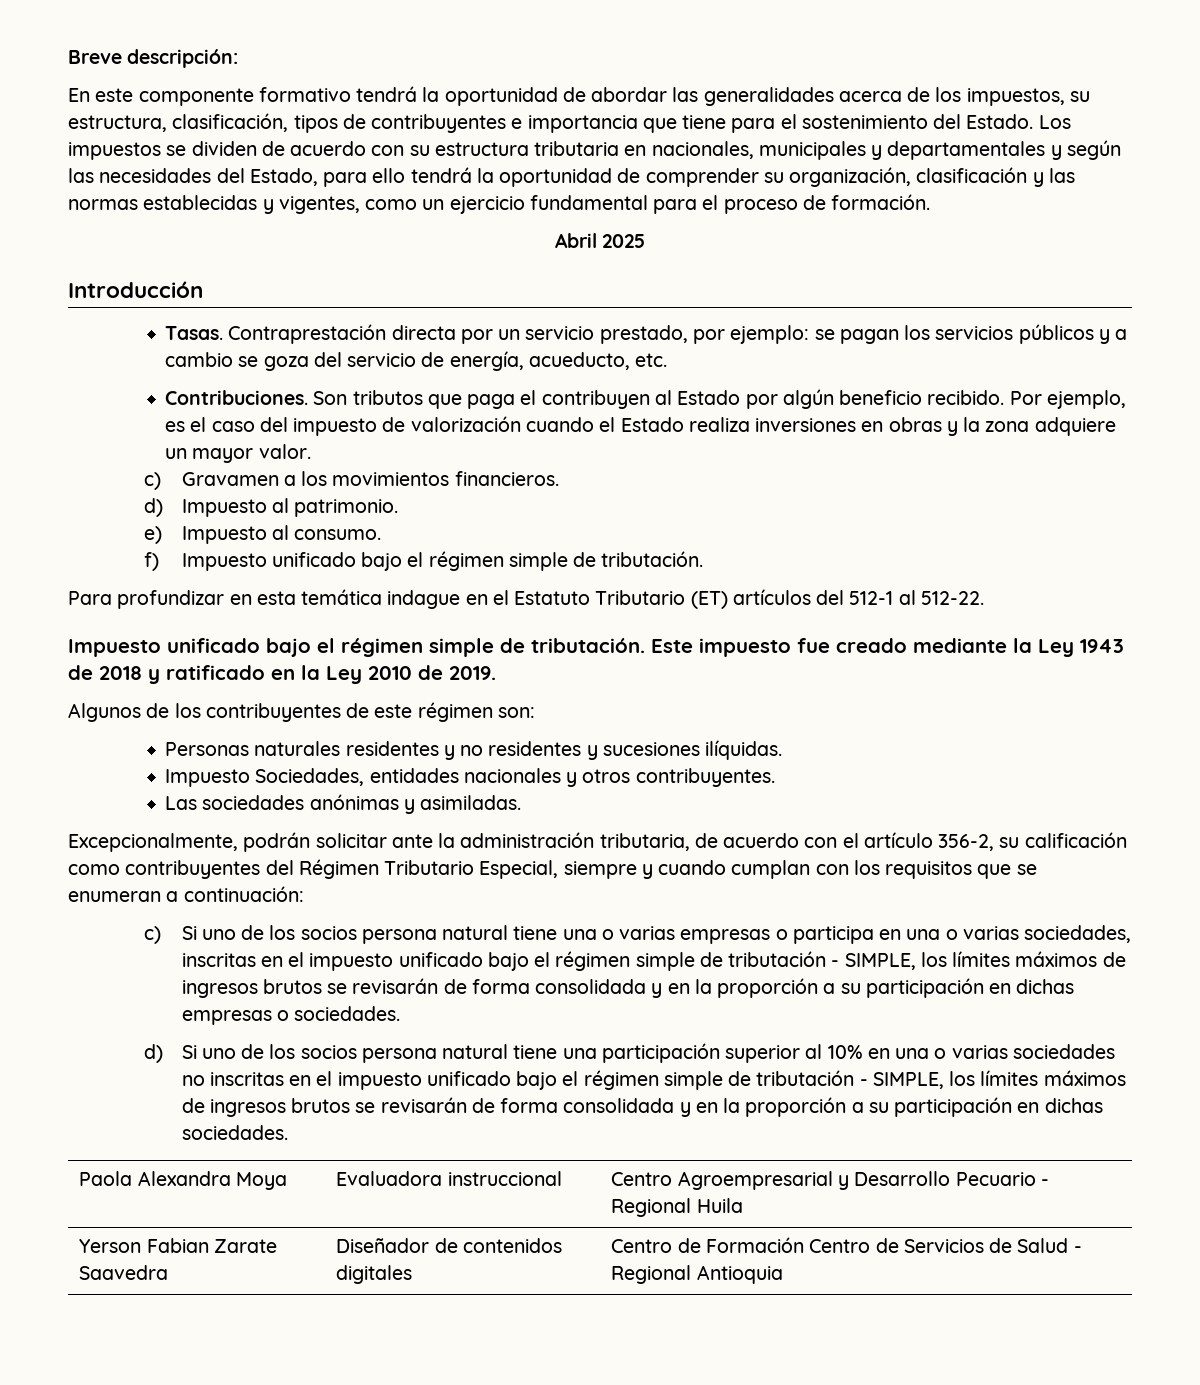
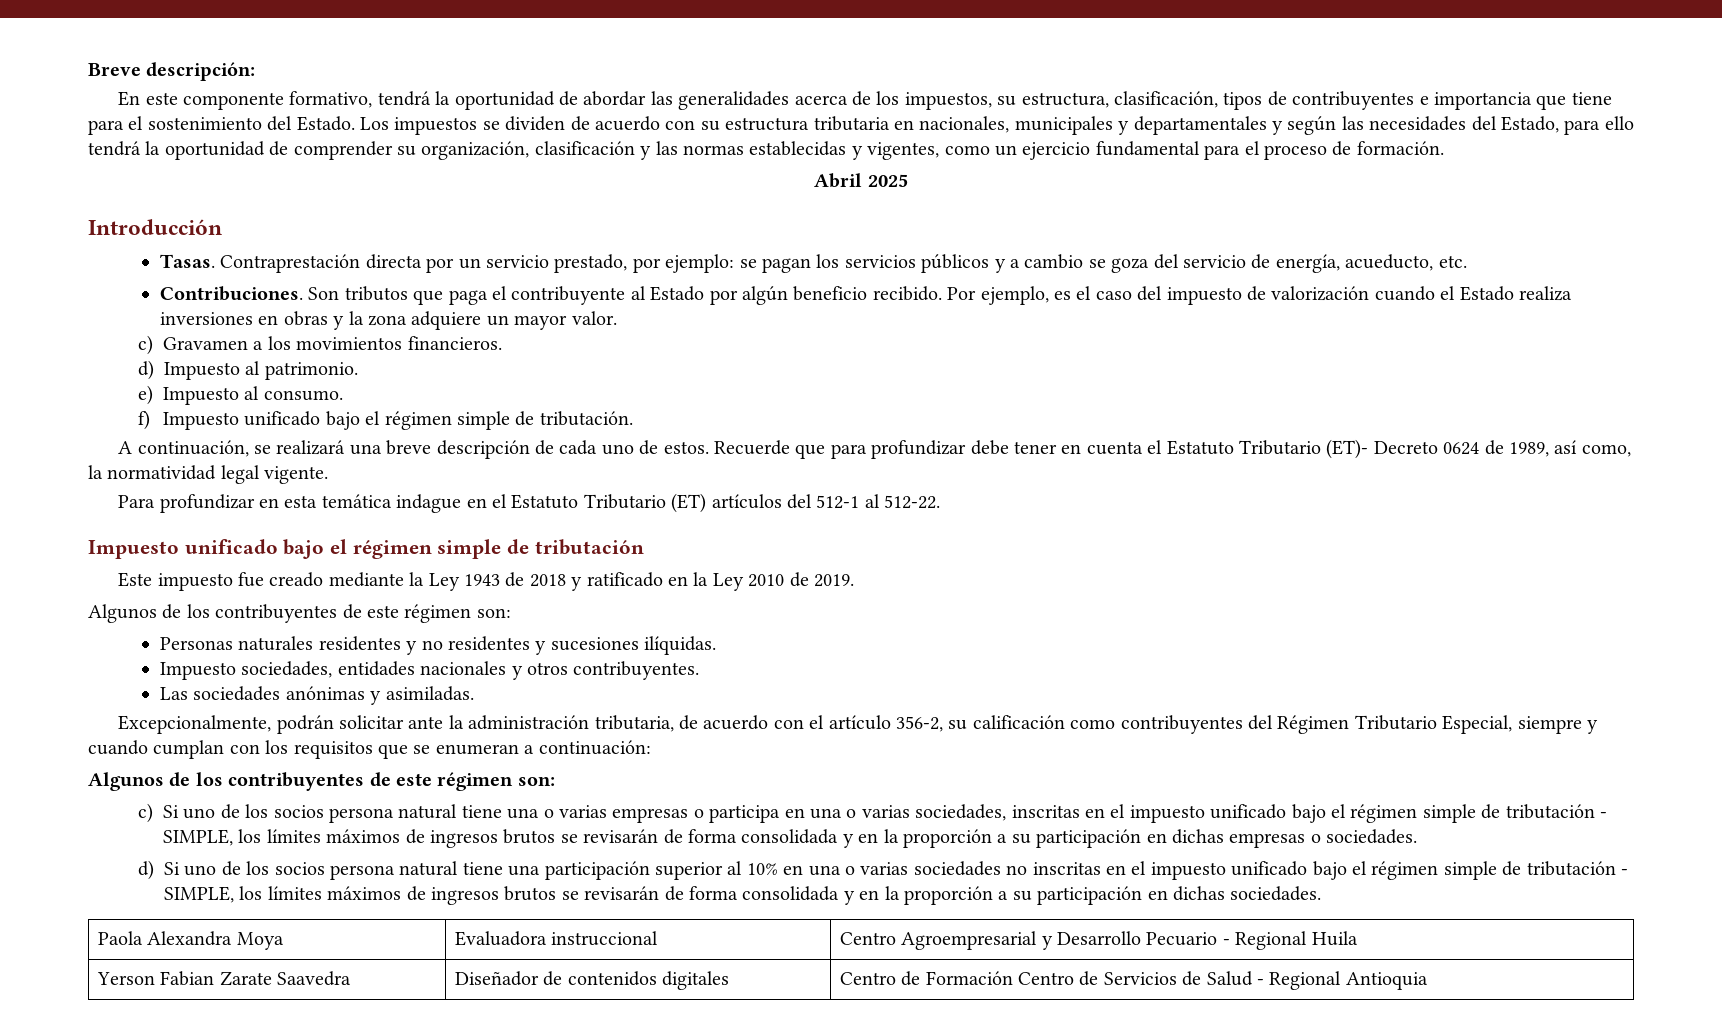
- En este componente formativo tendrá la oportunidad de abordar las generalidades acerca de los impuestos, su estructura, clasificación, tipos de contribuyentes e importancia que tiene para el sostenimiento del Estado.
+ En este componente formativo, tendrá la oportunidad de abordar las generalidades acerca de los impuestos, su estructura, clasificación, tipos de contribuyentes e importancia que tiene para el sostenimiento del Estado.
- Son tributos que paga el contribuyen al Estado por algún beneficio recibido.
+ Son tributos que paga el contribuyente al Estado por algún beneficio recibido.
+ A continuación, se realizará una breve descripción de cada uno de estos. Recuerde que para profundizar debe tener en cuenta el Estatuto Tributario (ET)- Decreto 0624 de 1989, así como, la normatividad legal vigente.
- Impuesto unificado bajo el régimen simple de tributación. Este impuesto fue creado mediante la Ley 1943 de 2018 y ratificado en la Ley 2010 de 2019.
+ Impuesto unificado bajo el régimen simple de tributación
+ Este impuesto fue creado mediante la Ley 1943 de 2018 y ratificado en la Ley 2010 de 2019.
- Impuesto Sociedades, entidades nacionales y otros contribuyentes.
+ Impuesto sociedades, entidades nacionales y otros contribuyentes.
  Excepcionalmente, podrán solicitar ante la administración tributaria, de acuerdo con el artículo 356-2, su calificación como contribuyentes del Régimen Tributario Especial, siempre y cuando cumplan con los requisitos que se enumeran a continuación:
+ Algunos de los contribuyentes de este régimen son:

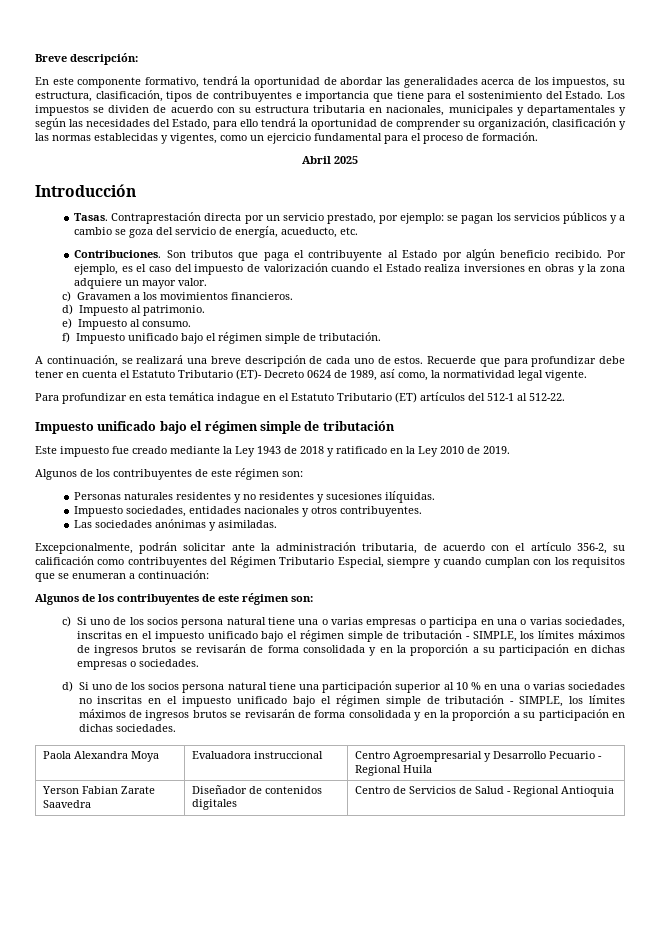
- d) Si uno de los socios persona natural tiene una participación superior al 10% en una o varias sociedades no inscritas en el impuesto unificado bajo el régimen simple de tributación - SIMPLE, los límites máximos de ingresos brutos se revisarán de forma consolidada y en la proporción a su participación en dichas sociedades.
+ d) Si uno de los socios persona natural tiene una participación superior al 10 % en una o varias sociedades no inscritas en el impuesto unificado bajo el régimen simple de tributación - SIMPLE, los límites máximos de ingresos brutos se revisarán de forma consolidada y en la proporción a su participación en dichas sociedades.
- Yerson Fabian Zarate Saavedra | Diseñador de contenidos digitales | Centro de Formación Centro de Servicios de Salud - Regional Antioquia
+ Yerson Fabian Zarate Saavedra | Diseñador de contenidos digitales | Centro de Servicios de Salud - Regional Antioquia

